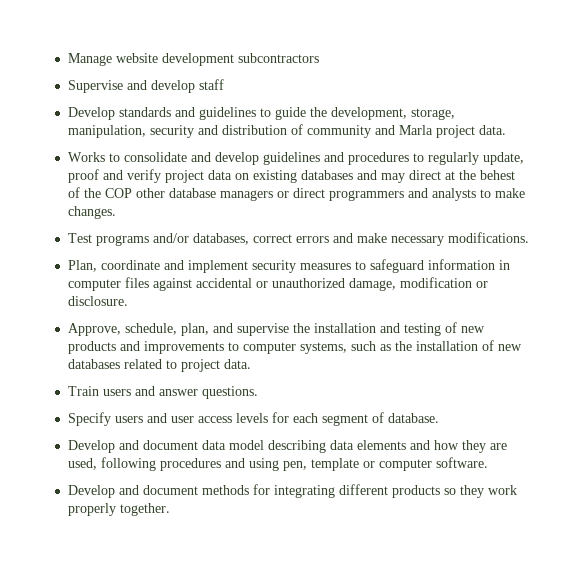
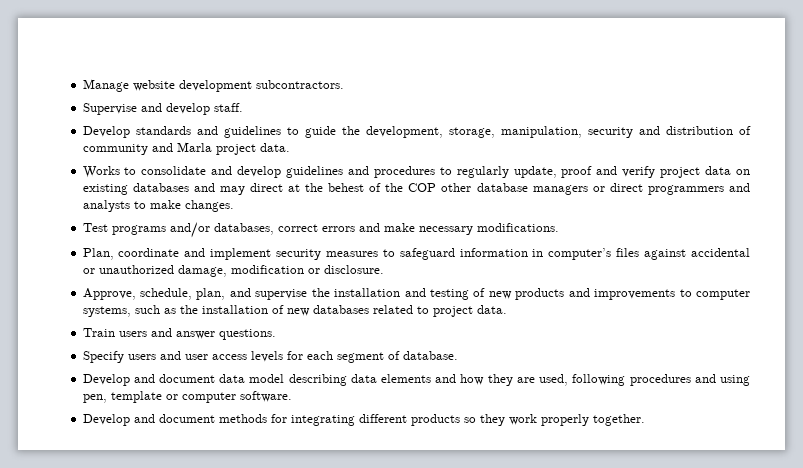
- Manage website development subcontractors
+ Manage website development subcontractors.
- Supervise and develop staff
+ Supervise and develop staff.
- Plan, coordinate and implement security measures to safeguard information in computer files against accidental or unauthorized damage, modification or disclosure.
+ Plan, coordinate and implement security measures to safeguard information in computer’s files against accidental or unauthorized damage, modification or disclosure.

